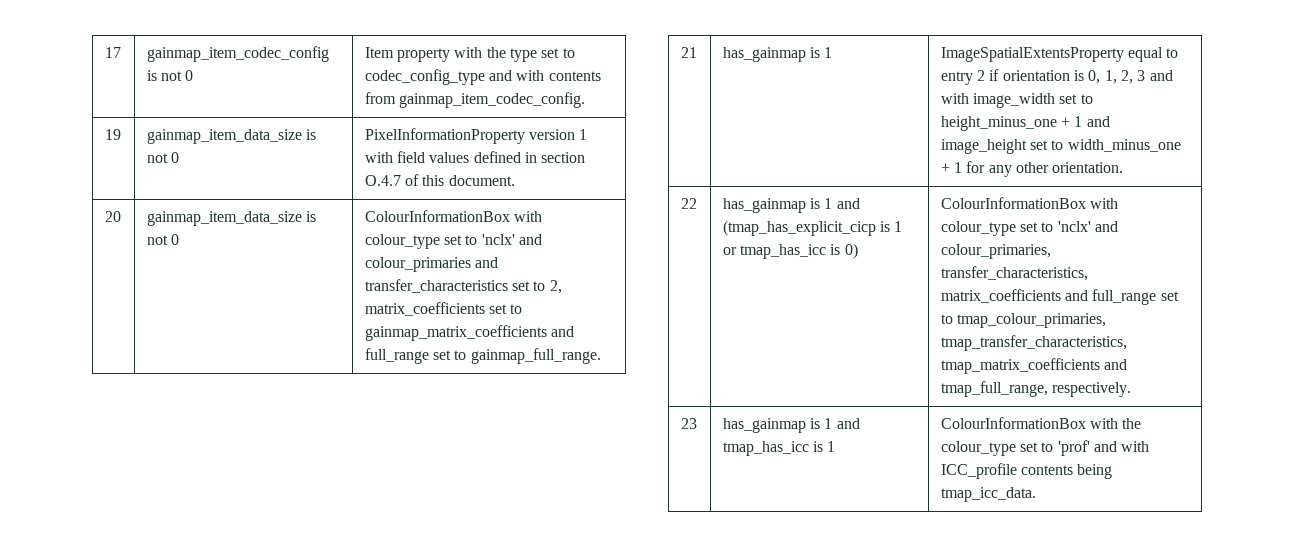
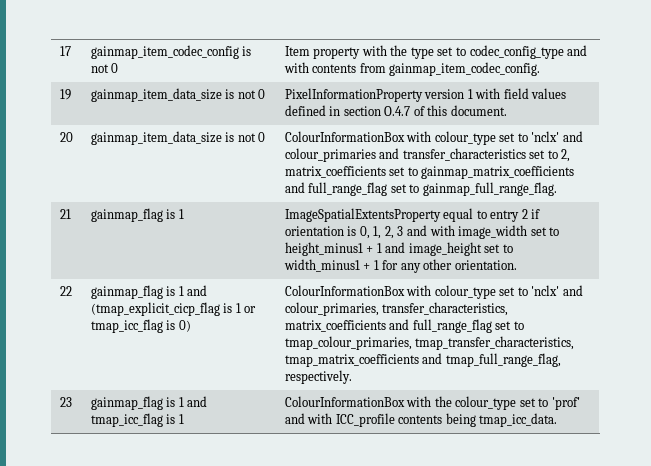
- 20 | gainmap_item_data_size is not 0 | ColourInformationBox with colour_type set to 'nclx' and colour_primaries and transfer_characteristics set to 2, matrix_coefficients set to gainmap_matrix_coefficients and full_range set to gainmap_full_range.
+ 20 | gainmap_item_data_size is not 0 | ColourInformationBox with colour_type set to 'nclx' and colour_primaries and transfer_characteristics set to 2, matrix_coefficients set to gainmap_matrix_coefficients and full_range_flag set to gainmap_full_range_flag.
- 21 | has_gainmap is 1 | ImageSpatialExtentsProperty equal to entry 2 if orientation is 0, 1, 2, 3 and with image_width set to height_minus_one + 1 and image_height set to width_minus_one + 1 for any other orientation.
+ 21 | gainmap_flag is 1 | ImageSpatialExtentsProperty equal to entry 2 if orientation is 0, 1, 2, 3 and with image_width set to height_minus1 + 1 and image_height set to width_minus1 + 1 for any other orientation.
- 22 | has_gainmap is 1 and (tmap_has_explicit_cicp is 1 or tmap_has_icc is 0) | ColourInformationBox with colour_type set to 'nclx' and colour_primaries, transfer_characteristics, matrix_coefficients and full_range set to tmap_colour_primaries, tmap_transfer_characteristics, tmap_matrix_coefficients and tmap_full_range, respectively.
+ 22 | gainmap_flag is 1 and (tmap_explicit_cicp_flag is 1 or tmap_icc_flag is 0) | ColourInformationBox with colour_type set to 'nclx' and colour_primaries, transfer_characteristics, matrix_coefficients and full_range_flag set to tmap_colour_primaries, tmap_transfer_characteristics, tmap_matrix_coefficients and tmap_full_range_flag, respectively.
- 23 | has_gainmap is 1 and tmap_has_icc is 1 | ColourInformationBox with the colour_type set to 'prof' and with ICC_profile contents being tmap_icc_data.
+ 23 | gainmap_flag is 1 and tmap_icc_flag is 1 | ColourInformationBox with the colour_type set to 'prof' and with ICC_profile contents being tmap_icc_data.

